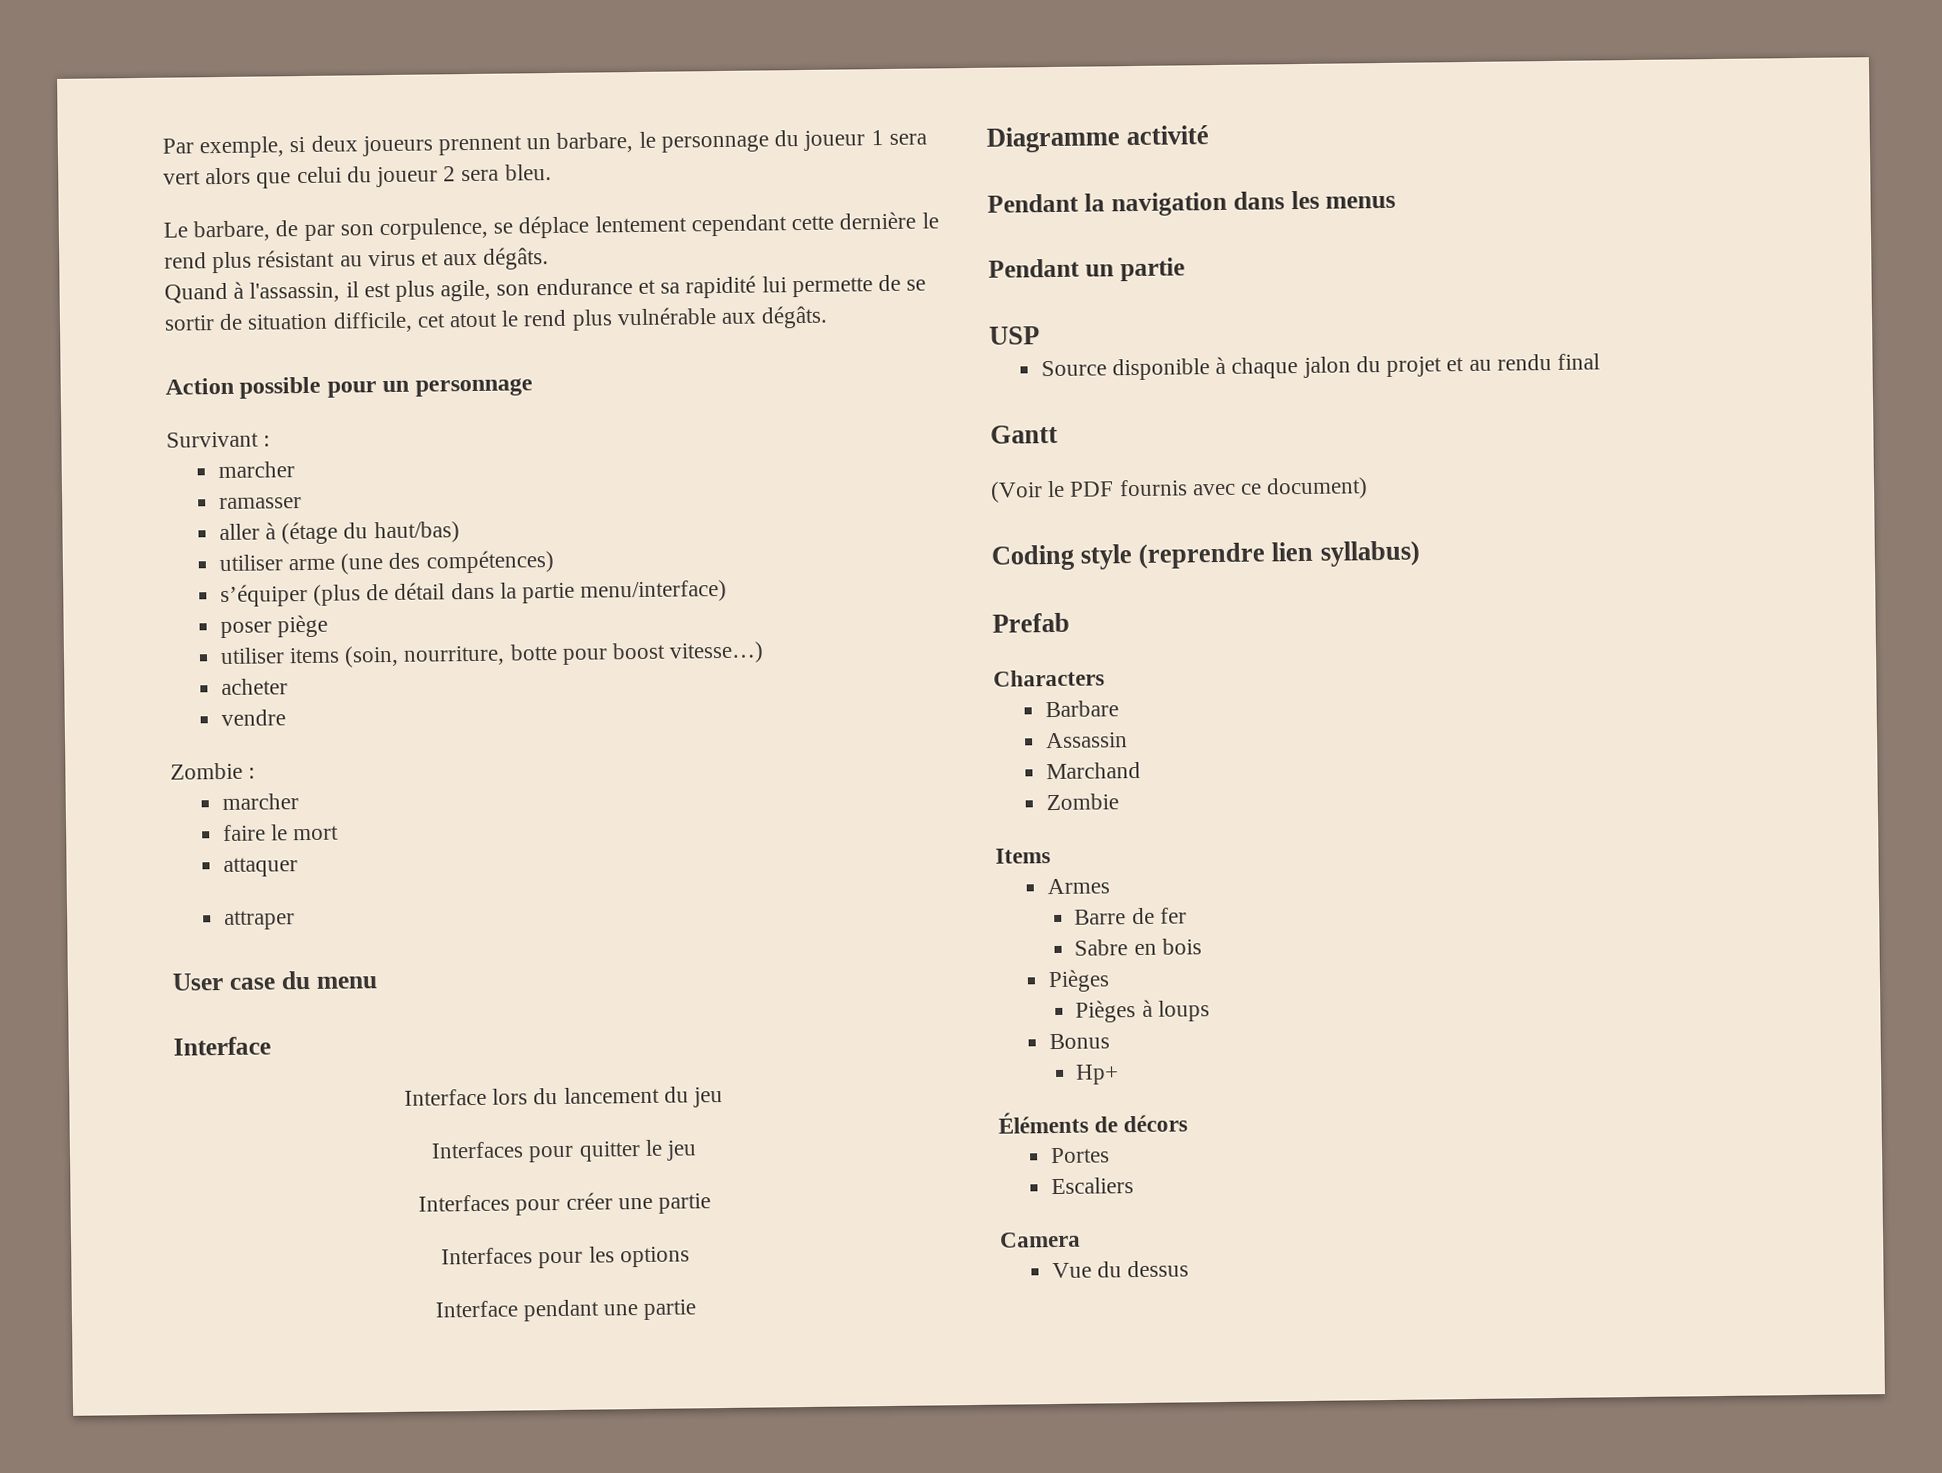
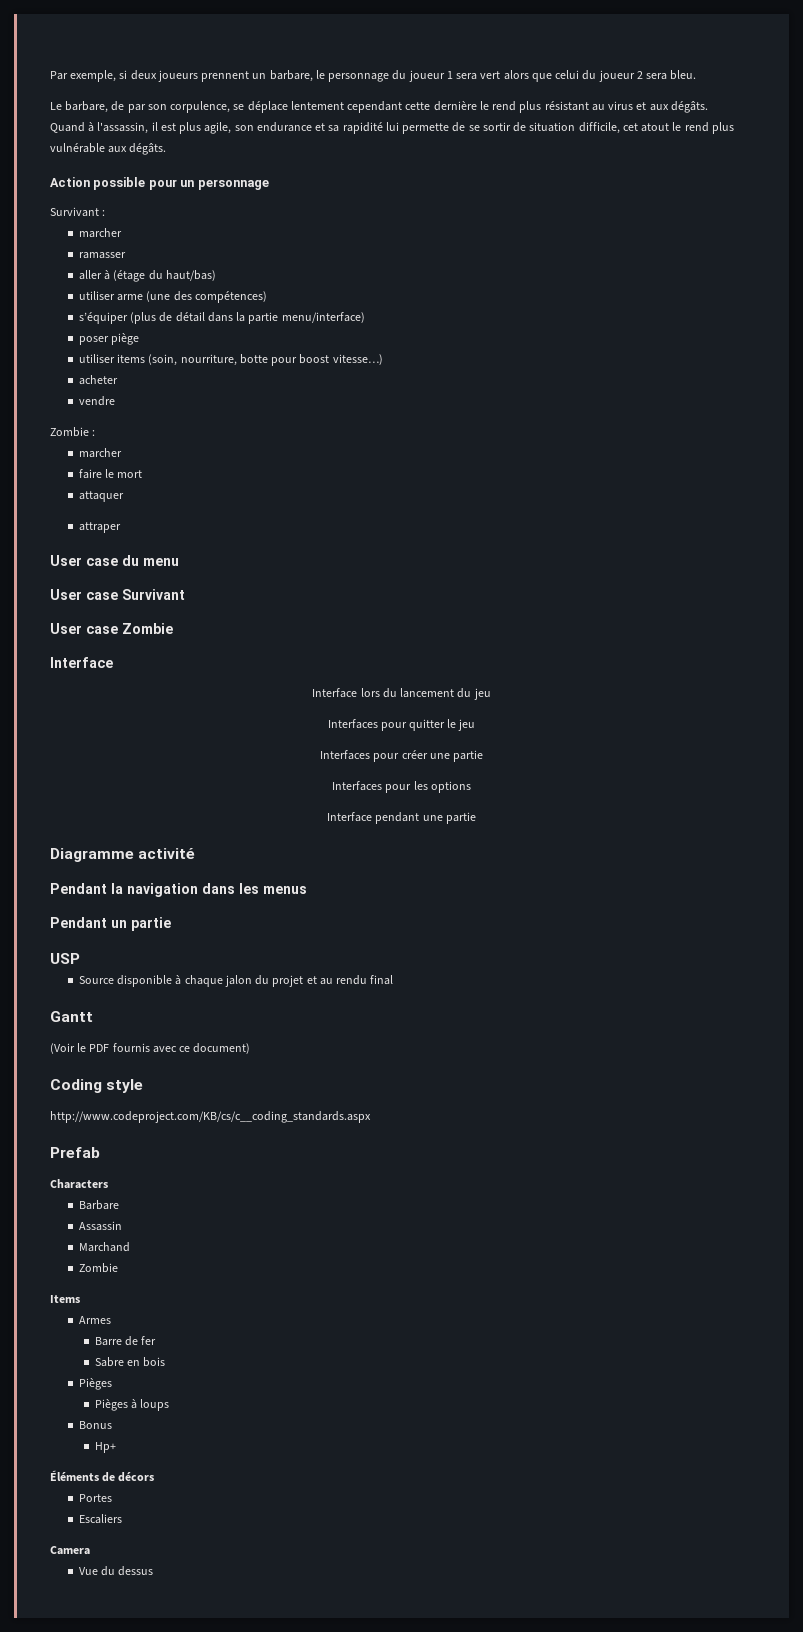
+ User case Survivant
+ User case Zombie
- Coding style (reprendre lien syllabus)
+ Coding style
+ http://www.codeproject.com/KB/cs/c__coding_standards.aspx

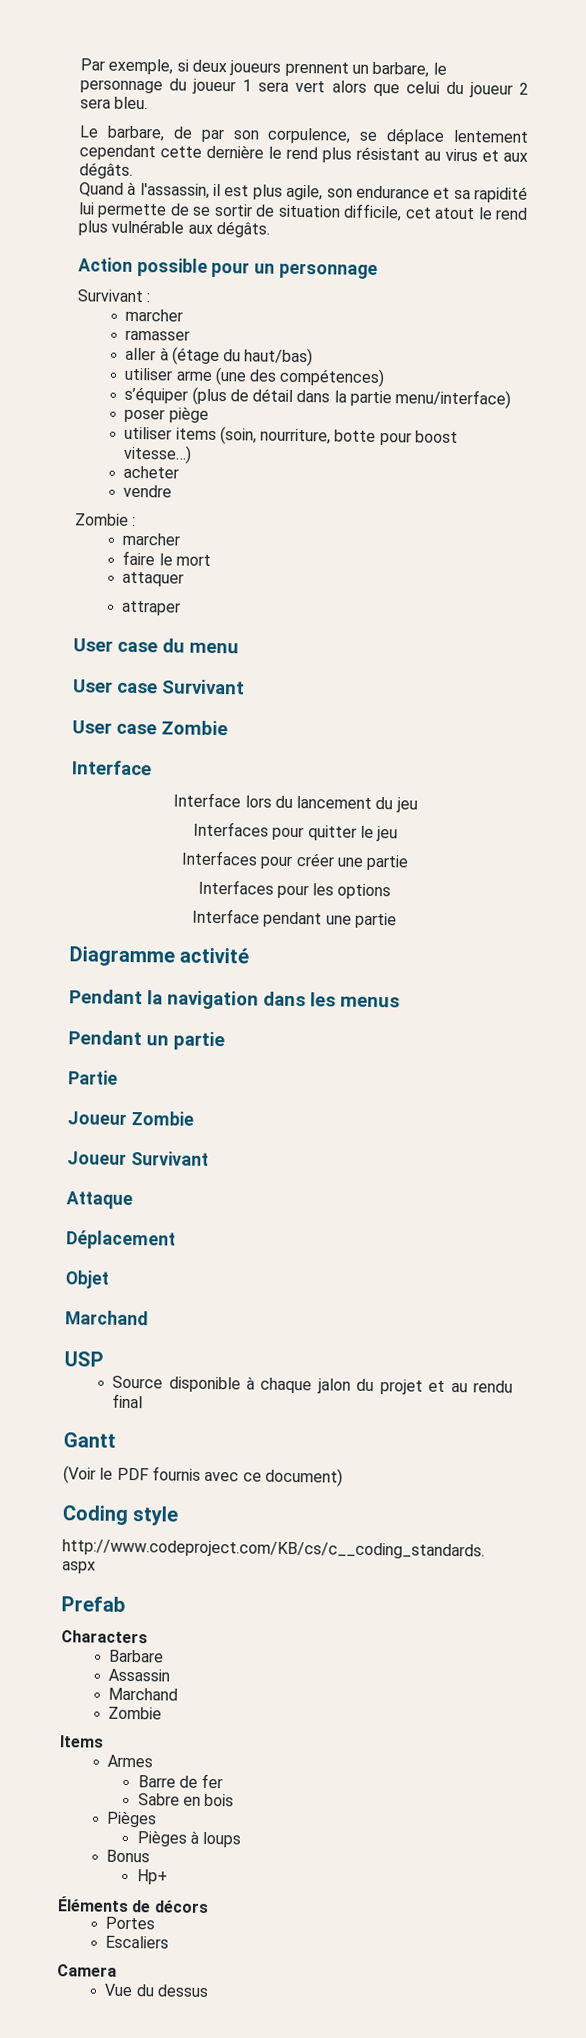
+ Partie
+ Joueur Zombie
+ Joueur Survivant
+ Attaque
+ Déplacement
+ Objet
+ Marchand

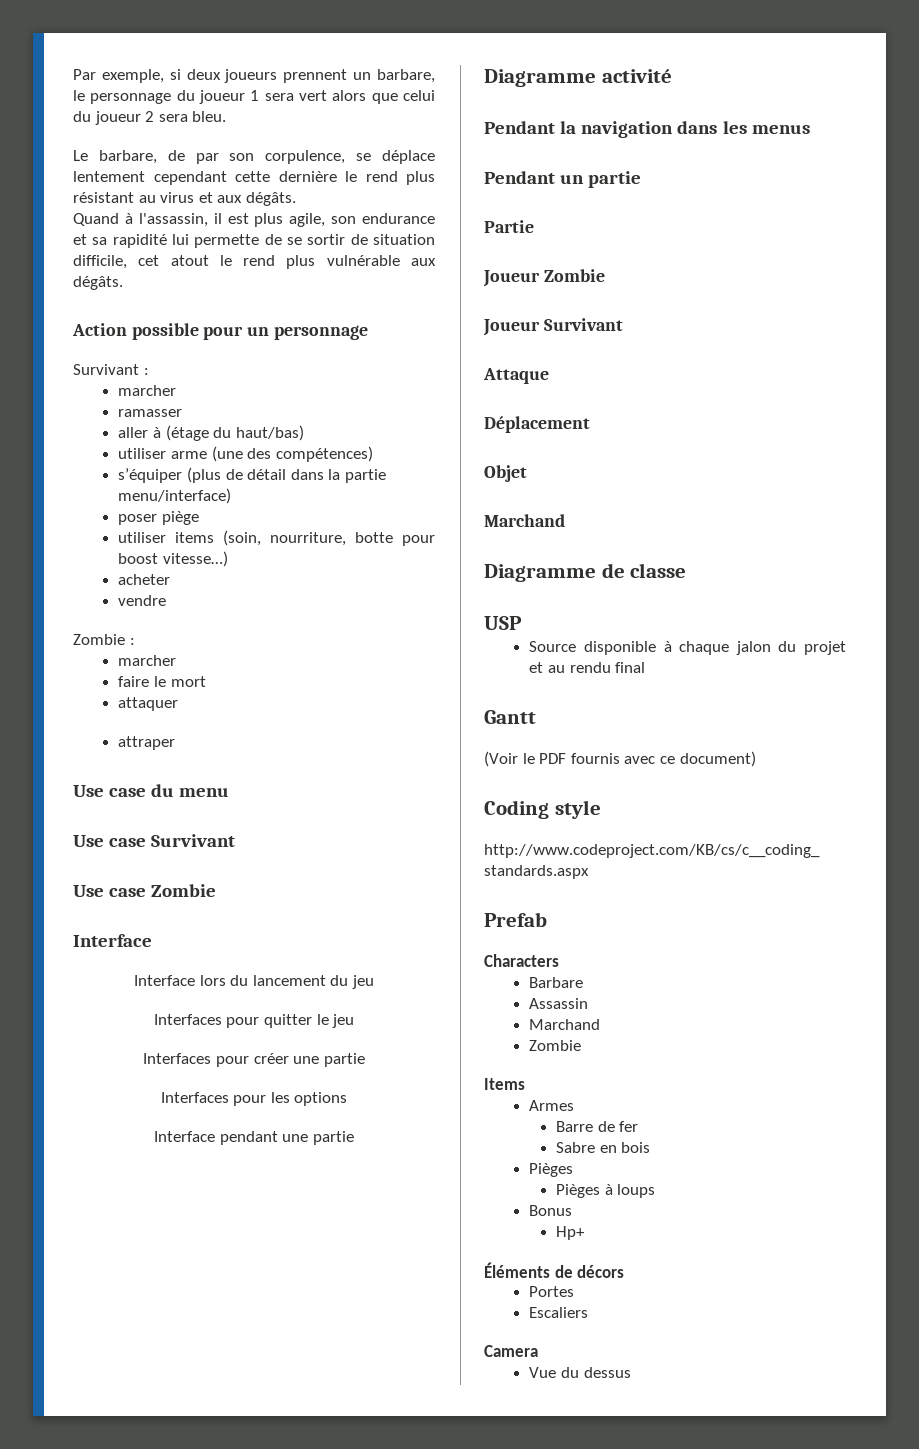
- User case du menu
+ Use case du menu
- User case Survivant
+ Use case Survivant
- User case Zombie
+ Use case Zombie
+ Diagramme de classe

